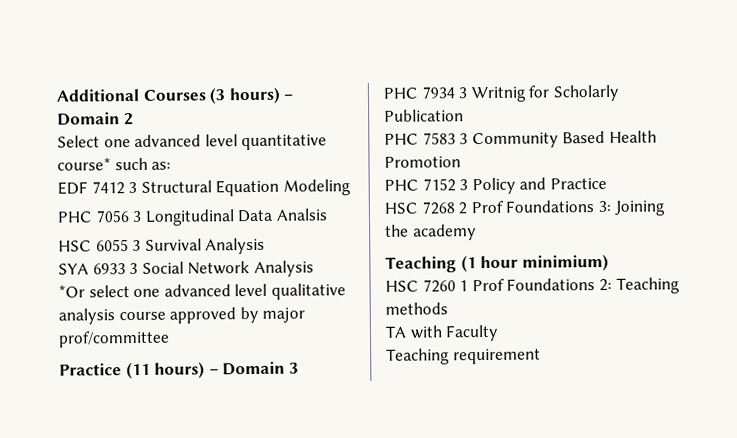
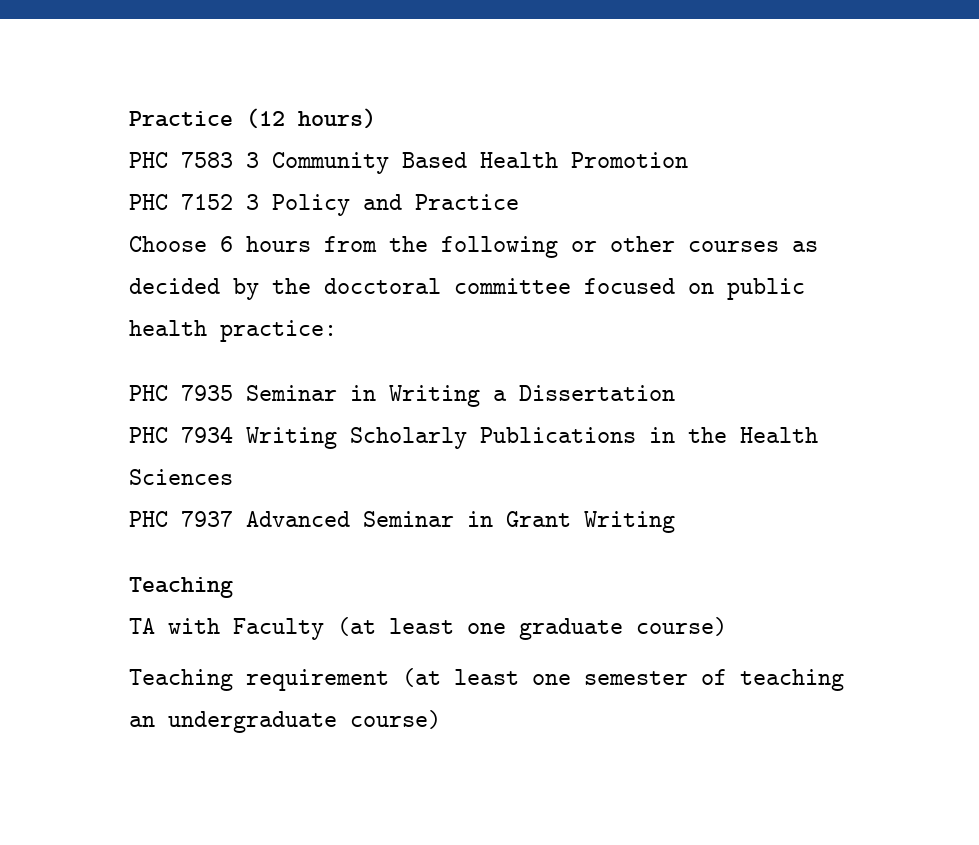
- Additional Courses (3 hours) – Domain 2
- Select one advanced level quantitative course* such as:
- EDF 7412 3 Structural Equation Modeling
- PHC 7056 3 Longitudinal Data Analsis
- HSC 6055 3 Survival Analysis
- SYA 6933 3 Social Network Analysis
- *Or select one advanced level qualitative analysis course approved by major prof/committee
- Practice (11 hours) – Domain 3
- PHC 7934 3 Writnig for Scholarly Publication
+ Practice (12 hours)
- HSC 7268 2 Prof Foundations 3: Joining the academy
- Teaching (1 hour minimium)
- HSC 7260 1 Prof Foundations 2: Teaching methods
- TA with Faculty
- Teaching requirement
+ Choose 6 hours from the following or other courses as decided by the docctoral committee focused on public health practice:
+ PHC 7935 Seminar in Writing a Dissertation
+ PHC 7934 Writing Scholarly Publications in the Health Sciences
+ PHC 7937 Advanced Seminar in Grant Writing
+ Teaching
+ TA with Faculty (at least one graduate course)
+ Teaching requirement (at least one semester of teaching an undergraduate course)

